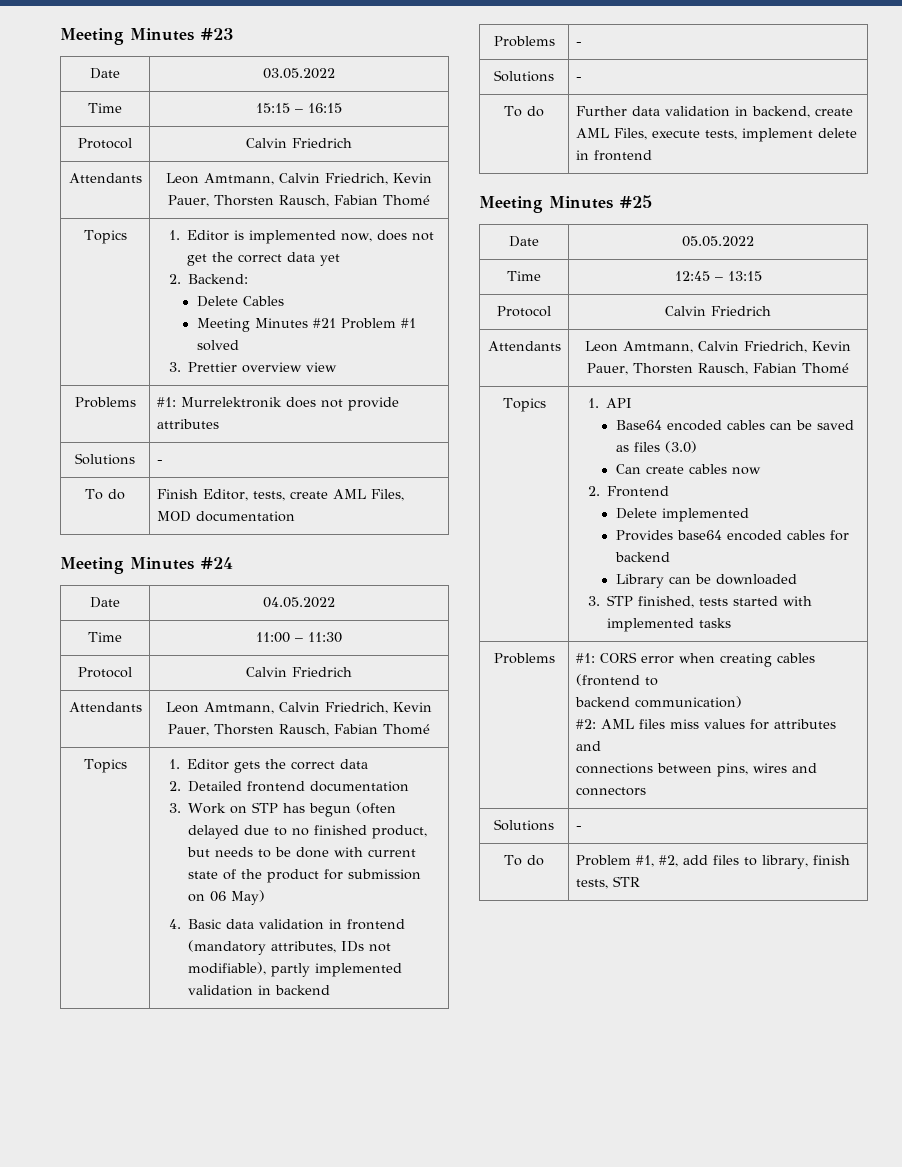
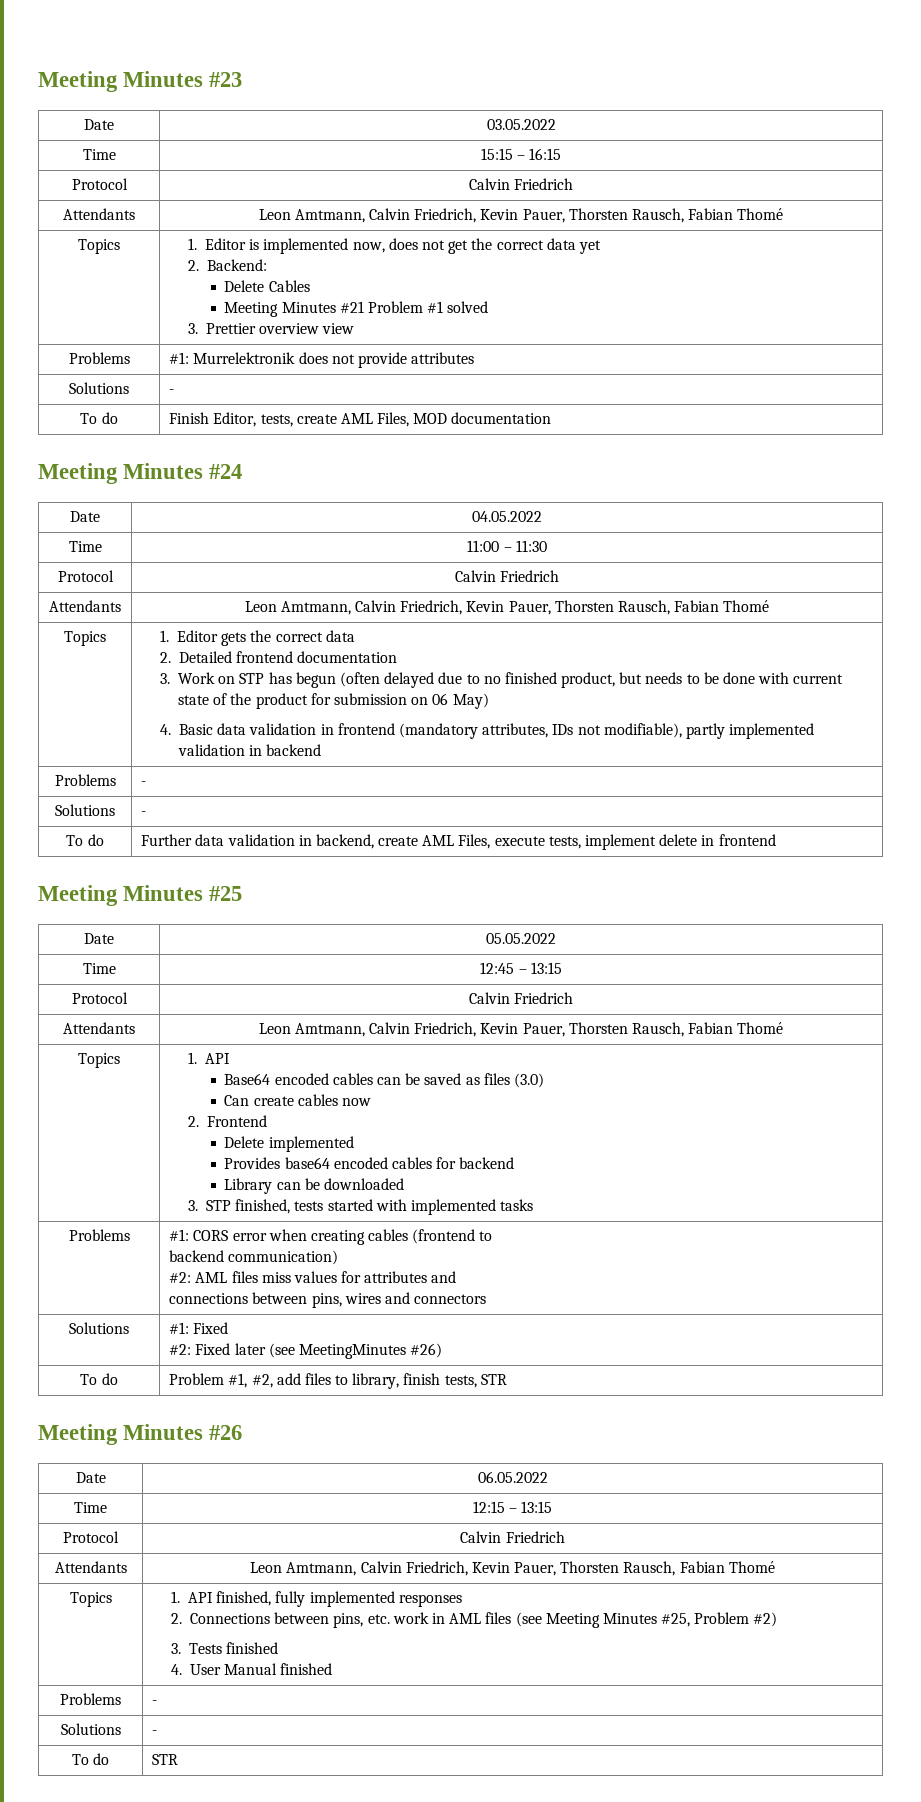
  Problems | #1: CORS error when creating cables (frontend to
  backend communication)
  #2: AML files miss values for attributes and
  connections between pins, wires and connectors
- Solutions | -
+ Solutions | #1: Fixed
+ #2: Fixed later (see MeetingMinutes #26)
+ Meeting Minutes #26
+ Date | 06.05.2022
+ Time | 12:15 – 13:15
+ Protocol | Calvin Friedrich
+ Attendants | Leon Amtmann, Calvin Friedrich, Kevin Pauer, Thorsten Rausch, Fabian Thomé
+ Topics | 1. API finished, fully implemented responses
+ 2. Connections between pins, etc. work in AML files (see Meeting Minutes #25, Problem #2)
+ 3. Tests finished
+ 4. User Manual finished
+ Problems | -
+ Solutions | -
+ To do | STR

